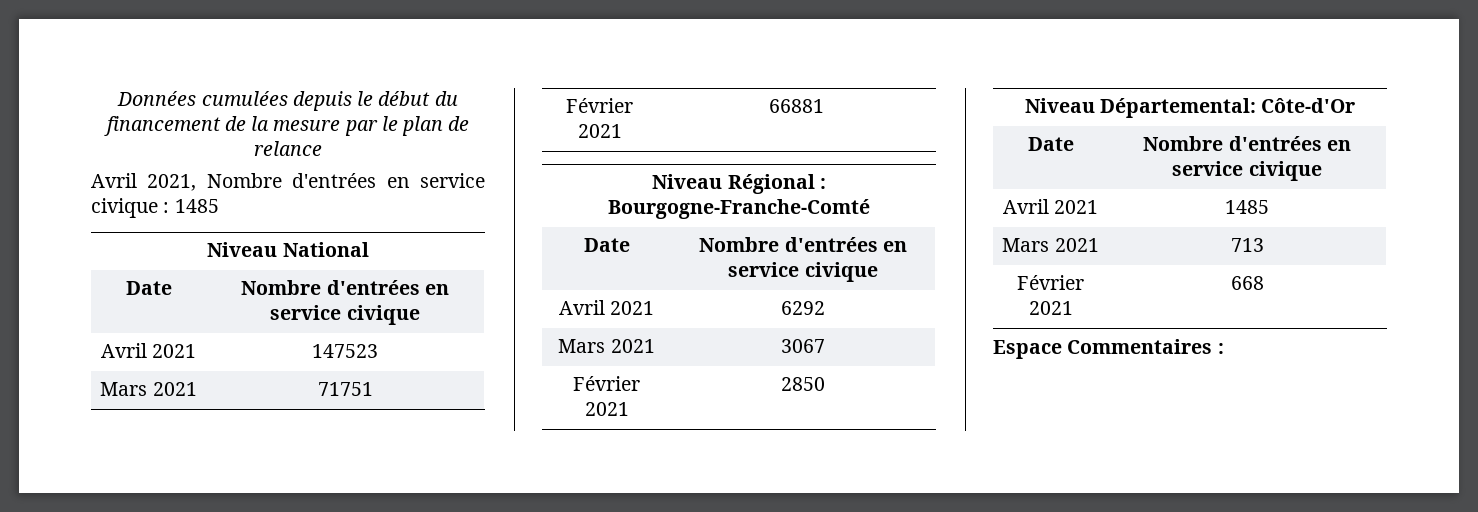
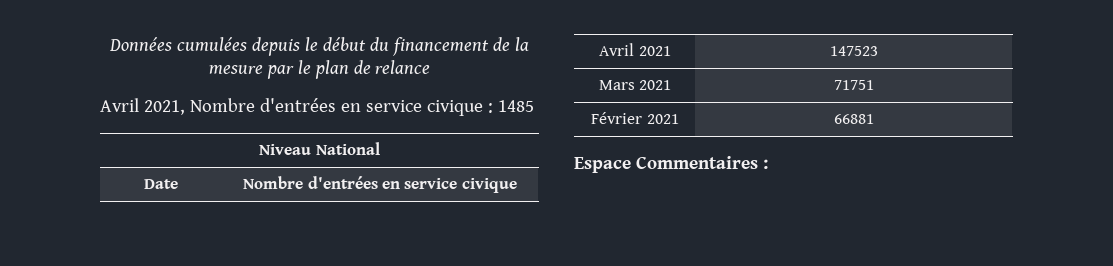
- Niveau Régional : Bourgogne-Franche-Comté
- Date | Nombre d'entrées en service civique
- Avril 2021 | 6292
- Mars 2021 | 3067
- Février 2021 | 2850
- Niveau Départemental: Côte-d'Or
- Date | Nombre d'entrées en service civique
- Avril 2021 | 1485
- Mars 2021 | 713
- Février 2021 | 668

